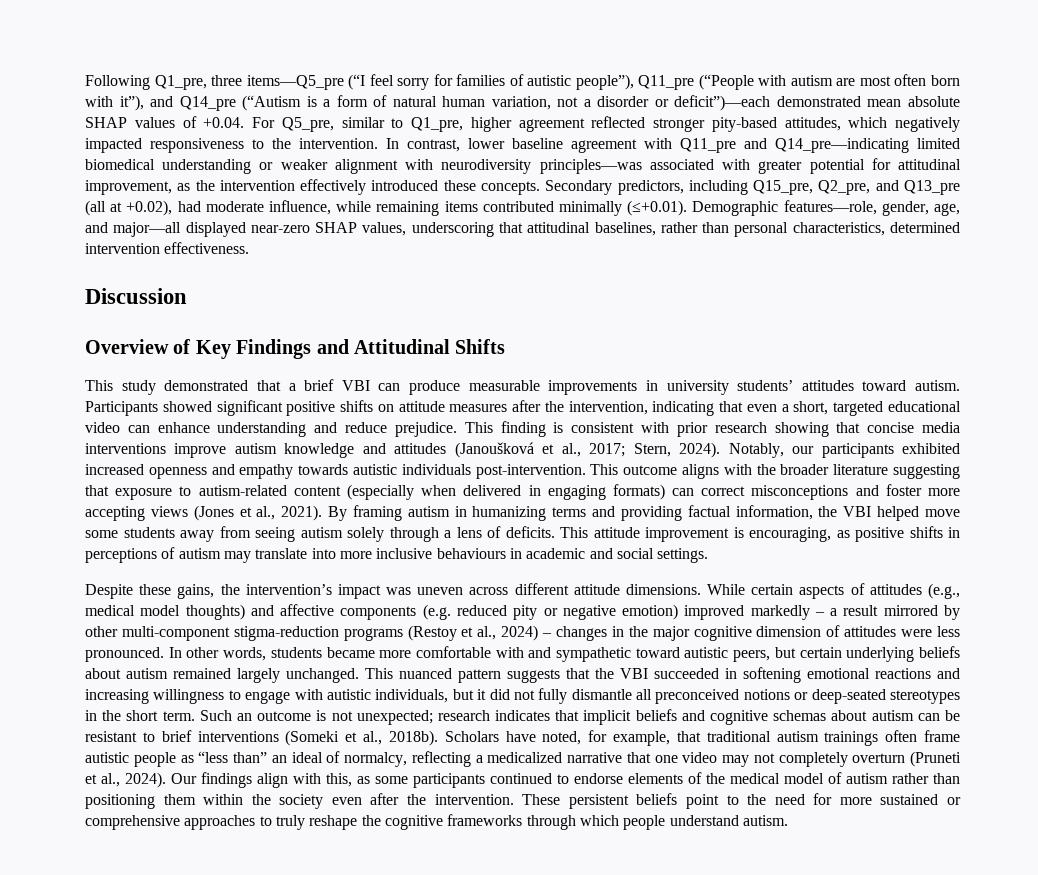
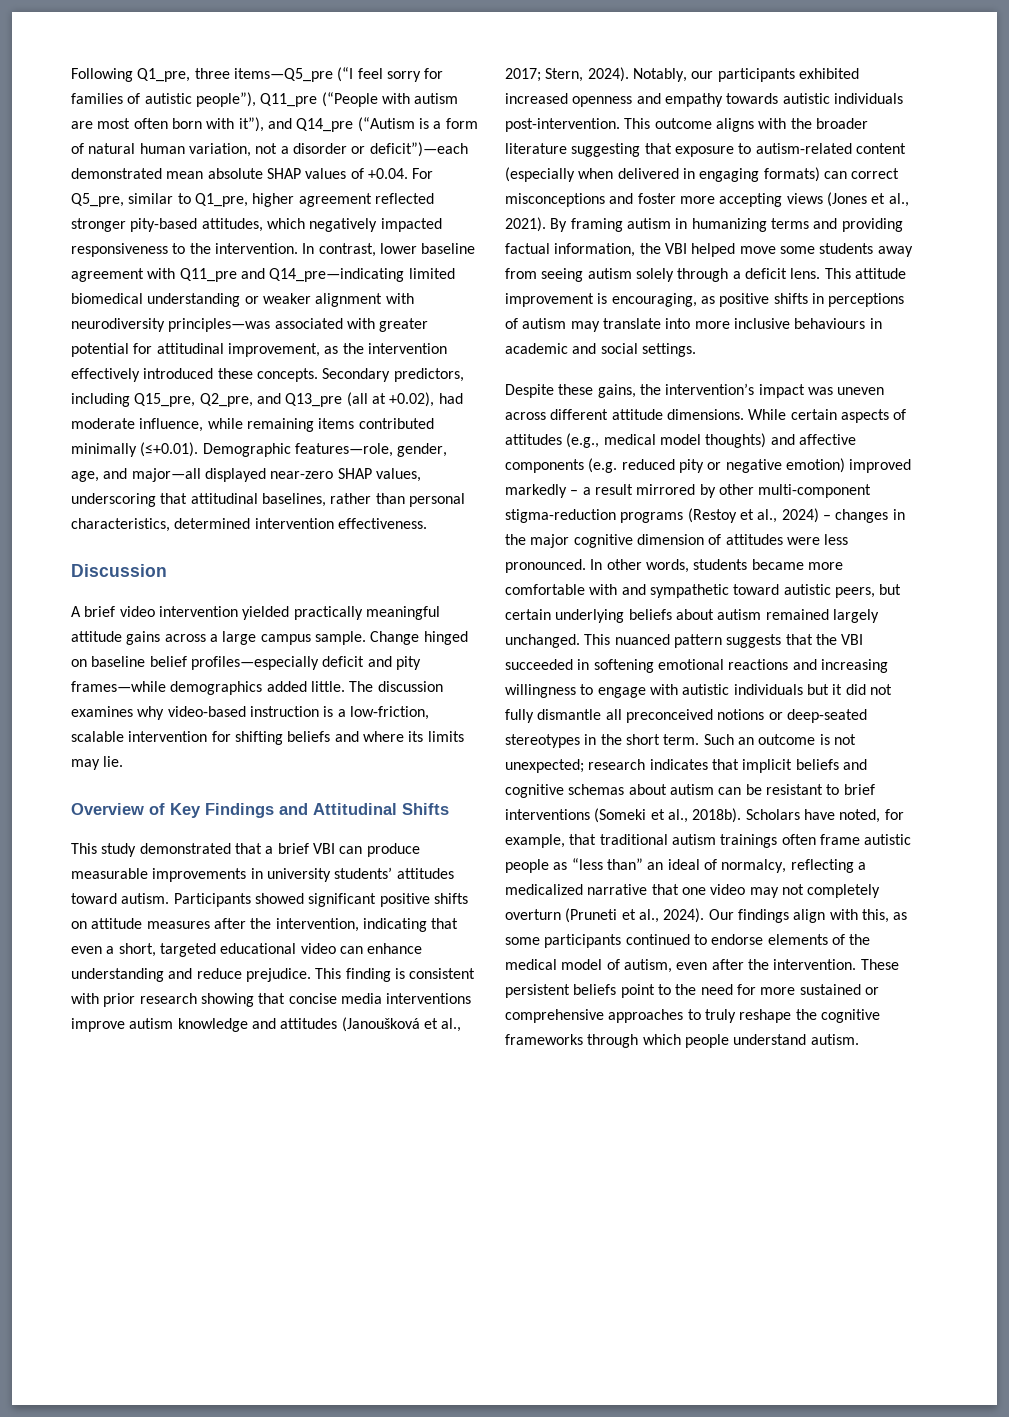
+ A brief video intervention yielded practically meaningful attitude gains across a large campus sample. Change hinged on baseline belief profiles—especially deficit and pity frames—while demographics added little. The discussion examines why video-based instruction is a low-friction, scalable intervention for shifting beliefs and where its limits may lie.
- By framing autism in humanizing terms and providing factual information, the VBI helped move some students away from seeing autism solely through a lens of deficits.
+ By framing autism in humanizing terms and providing factual information, the VBI helped move some students away from seeing autism solely through a deficit lens.
- This nuanced pattern suggests that the VBI succeeded in softening emotional reactions and increasing willingness to engage with autistic individuals, but it did not fully dismantle all preconceived notions or deep-seated stereotypes in the short term.
+ This nuanced pattern suggests that the VBI succeeded in softening emotional reactions and increasing willingness to engage with autistic individuals but it did not fully dismantle all preconceived notions or deep-seated stereotypes in the short term.
- Our findings align with this, as some participants continued to endorse elements of the medical model of autism rather than positioning them within the society even after the intervention.
+ Our findings align with this, as some participants continued to endorse elements of the medical model of autism, even after the intervention.

